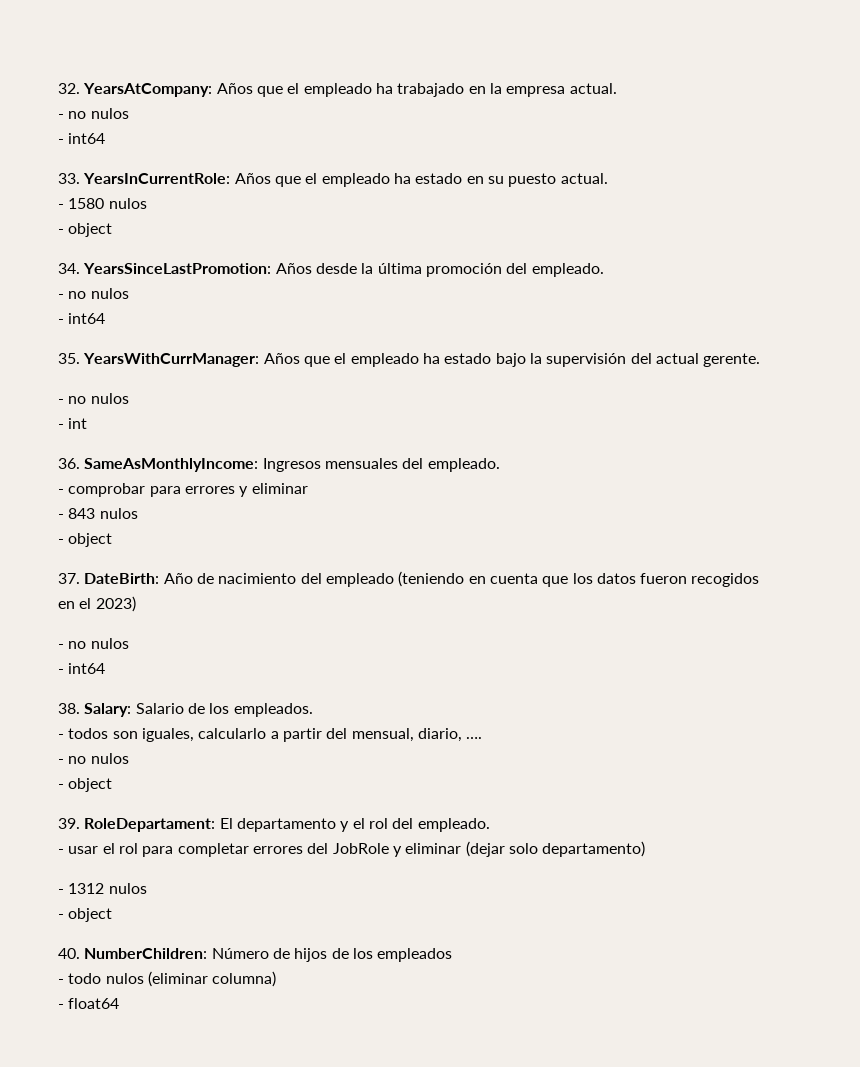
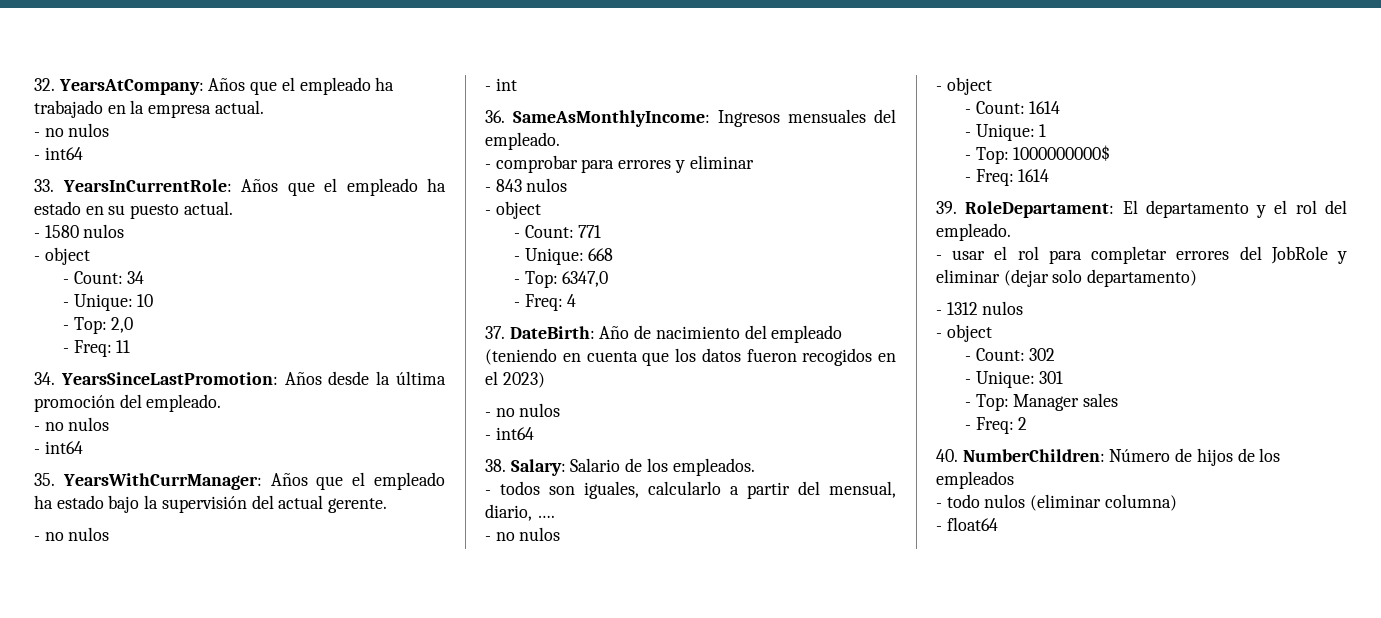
+ - Count: 34
+ - Unique: 10
+ - Top: 2,0
+ - Freq: 11
+ - Count: 771
+ - Unique: 668
+ - Top: 6347,0
+ - Freq: 4
+ - Count: 1614
+ - Unique: 1
+ - Top: 1000000000$
+ - Freq: 1614
+ - Count: 302
+ - Unique: 301
+ - Top: Manager sales
+ - Freq: 2

